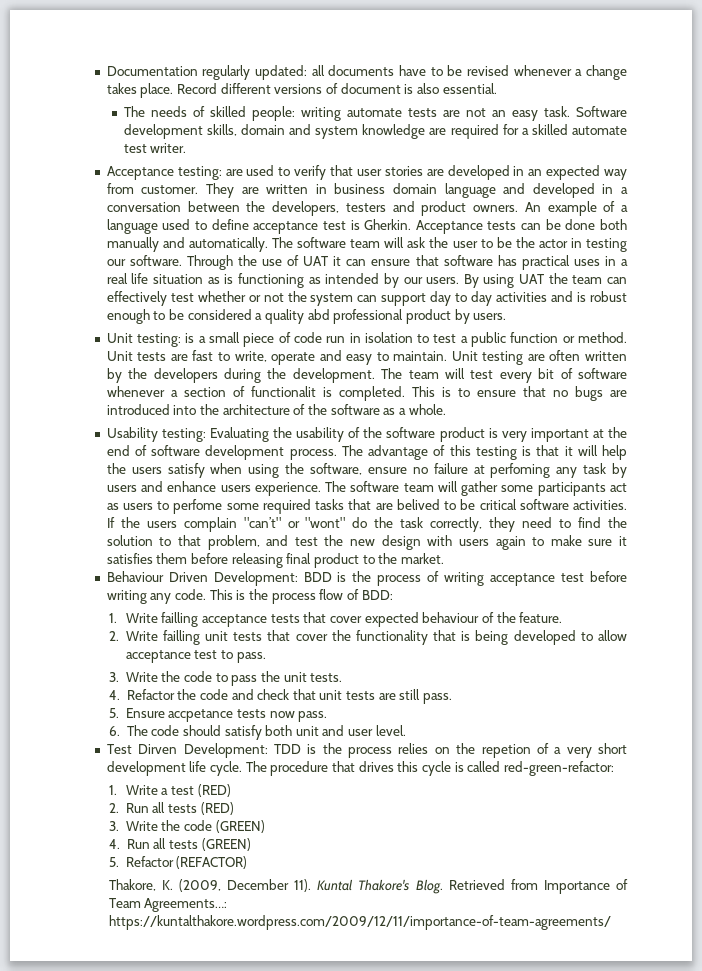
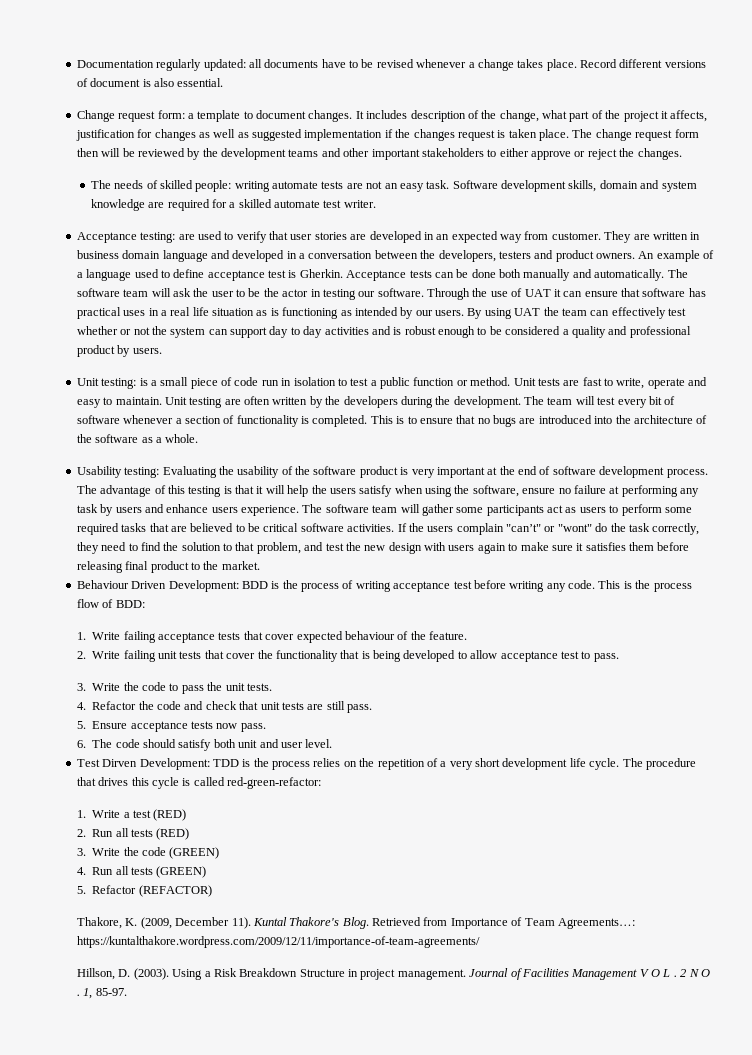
+ Change request form: a template to document changes. It includes description of the change, what part of the project it affects, justification for changes as well as suggested implementation if the changes request is taken place. The change request form then will be reviewed by the development teams and other important stakeholders to either approve or reject the changes.
- By using UAT the team can effectively test whether or not the system can support day to day activities and is robust enough to be considered a quality abd professional product by users.
+ By using UAT the team can effectively test whether or not the system can support day to day activities and is robust enough to be considered a quality and professional product by users.
- The team will test every bit of software whenever a section of functionalit is completed.
+ The team will test every bit of software whenever a section of functionality is completed.
- The advantage of this testing is that it will help the users satisfy when using the software, ensure no failure at perfoming any task by users and enhance users experience.
+ The advantage of this testing is that it will help the users satisfy when using the software, ensure no failure at performing any task by users and enhance users experience.
- The software team will gather some participants act as users to perfome some required tasks that are belived to be critical software activities.
+ The software team will gather some participants act as users to perform some required tasks that are believed to be critical software activities.
- 1. Write failling acceptance tests that cover expected behaviour of the feature.
+ 1. Write failing acceptance tests that cover expected behaviour of the feature.
- 2. Write failling unit tests that cover the functionality that is being developed to allow acceptance test to pass.
+ 2. Write failing unit tests that cover the functionality that is being developed to allow acceptance test to pass.
- 5. Ensure accpetance tests now pass.
+ 5. Ensure acceptance tests now pass.
- Test Dirven Development: TDD is the process relies on the repetion of a very short development life cycle.
+ Test Dirven Development: TDD is the process relies on the repetition of a very short development life cycle.
+ Hillson, D. (2003). Using a Risk Breakdown Structure in project management. Journal of Facilities Management V O L . 2 N O . 1, 85-97.

